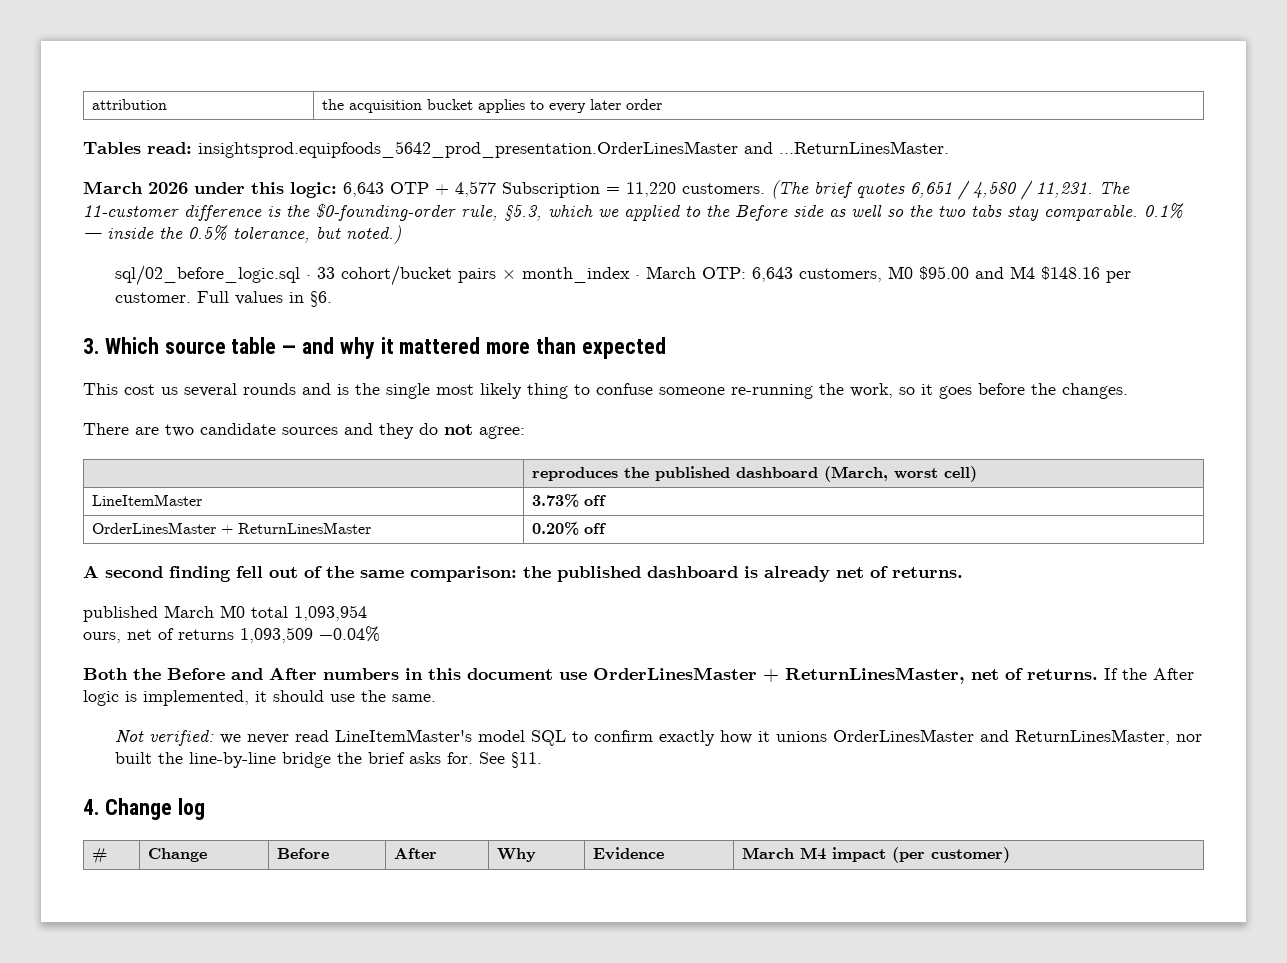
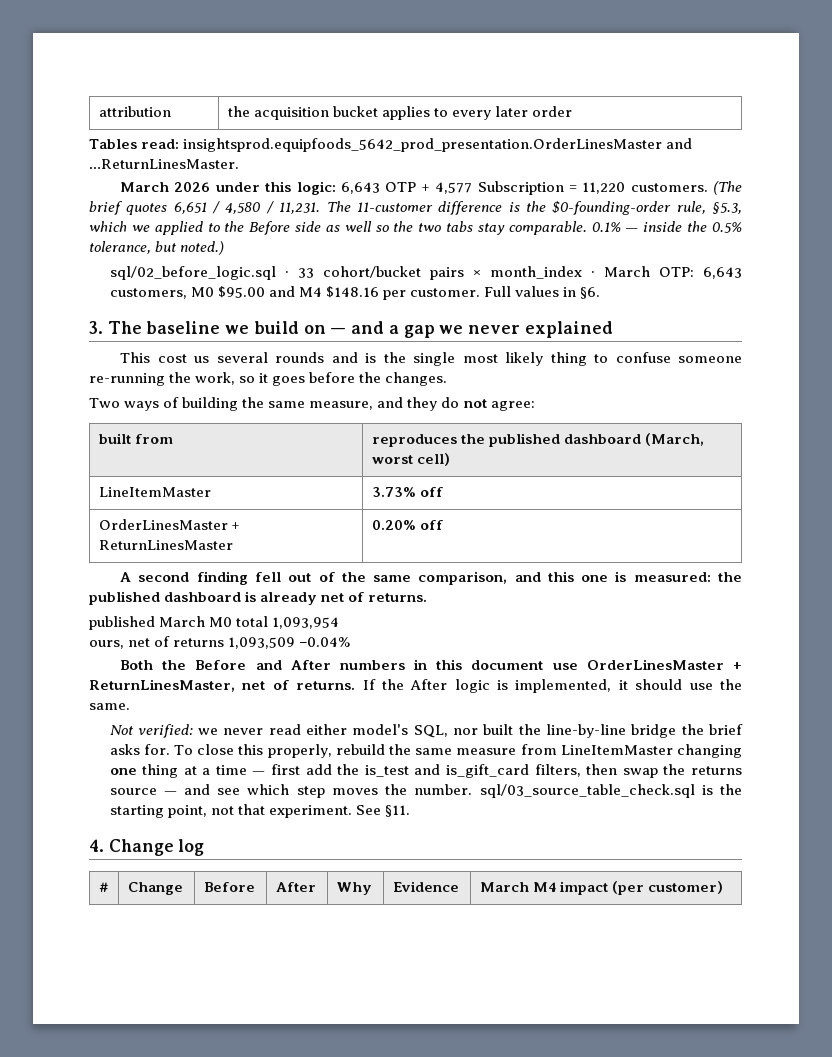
- 3. Which source table — and why it mattered more than expected
+ 3. The baseline we build on — and a gap we never explained
- There are two candidate sources and they do not agree:
+ Two ways of building the same measure, and they do not agree:
- | reproduces the published dashboard (March, worst cell)
+ built from | reproduces the published dashboard (March, worst cell)
- A second finding fell out of the same comparison: the published dashboard is already net of returns.
+ A second finding fell out of the same comparison, and this one is measured: the published dashboard is already net of returns.
- Not verified: we never read LineItemMaster's model SQL to confirm exactly how it unions OrderLinesMaster and ReturnLinesMaster, nor built the line-by-line bridge the brief asks for.
+ Not verified: we never read either model's SQL, nor built the line-by-line bridge the brief asks for.
+ To close this properly, rebuild the same measure from LineItemMaster changing one thing at a time — first add the is_test and is_gift_card filters, then swap the returns source — and see which step moves the number. sql/03_source_table_check.sql is the starting point, not that experiment.

